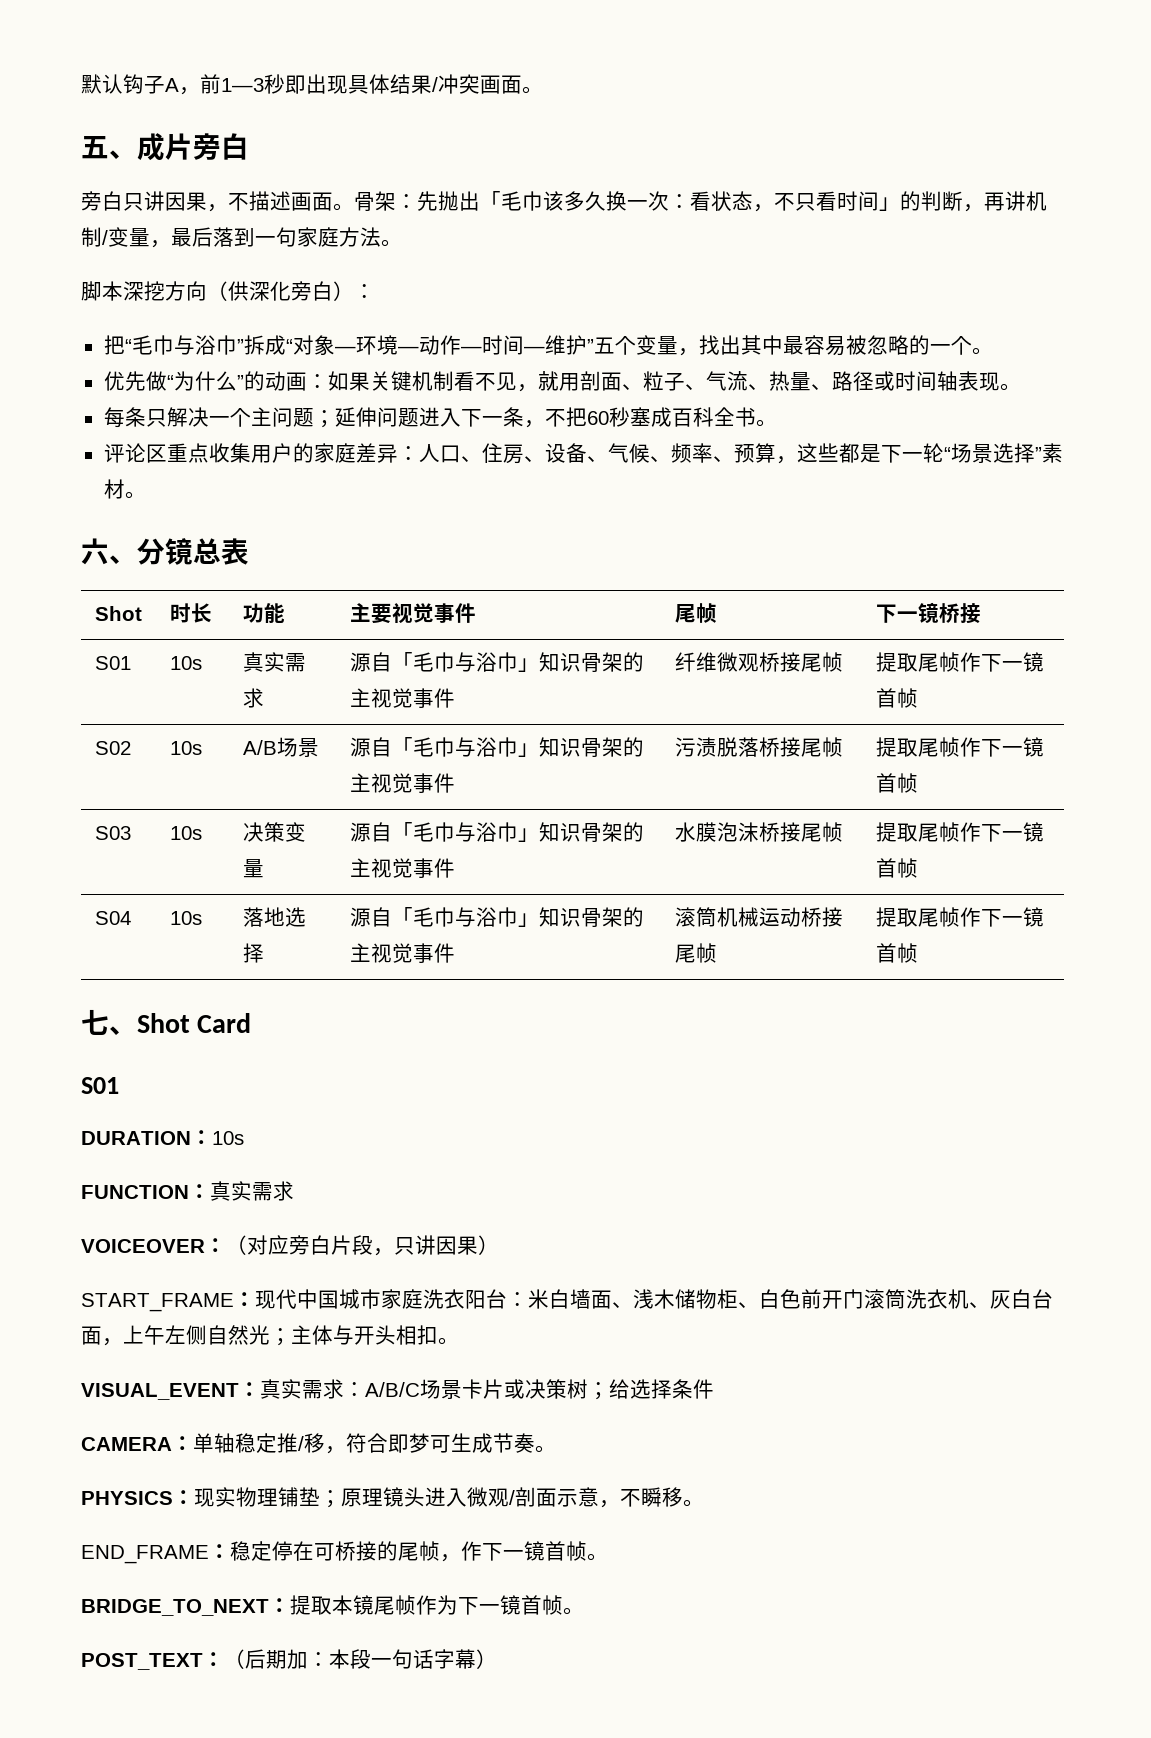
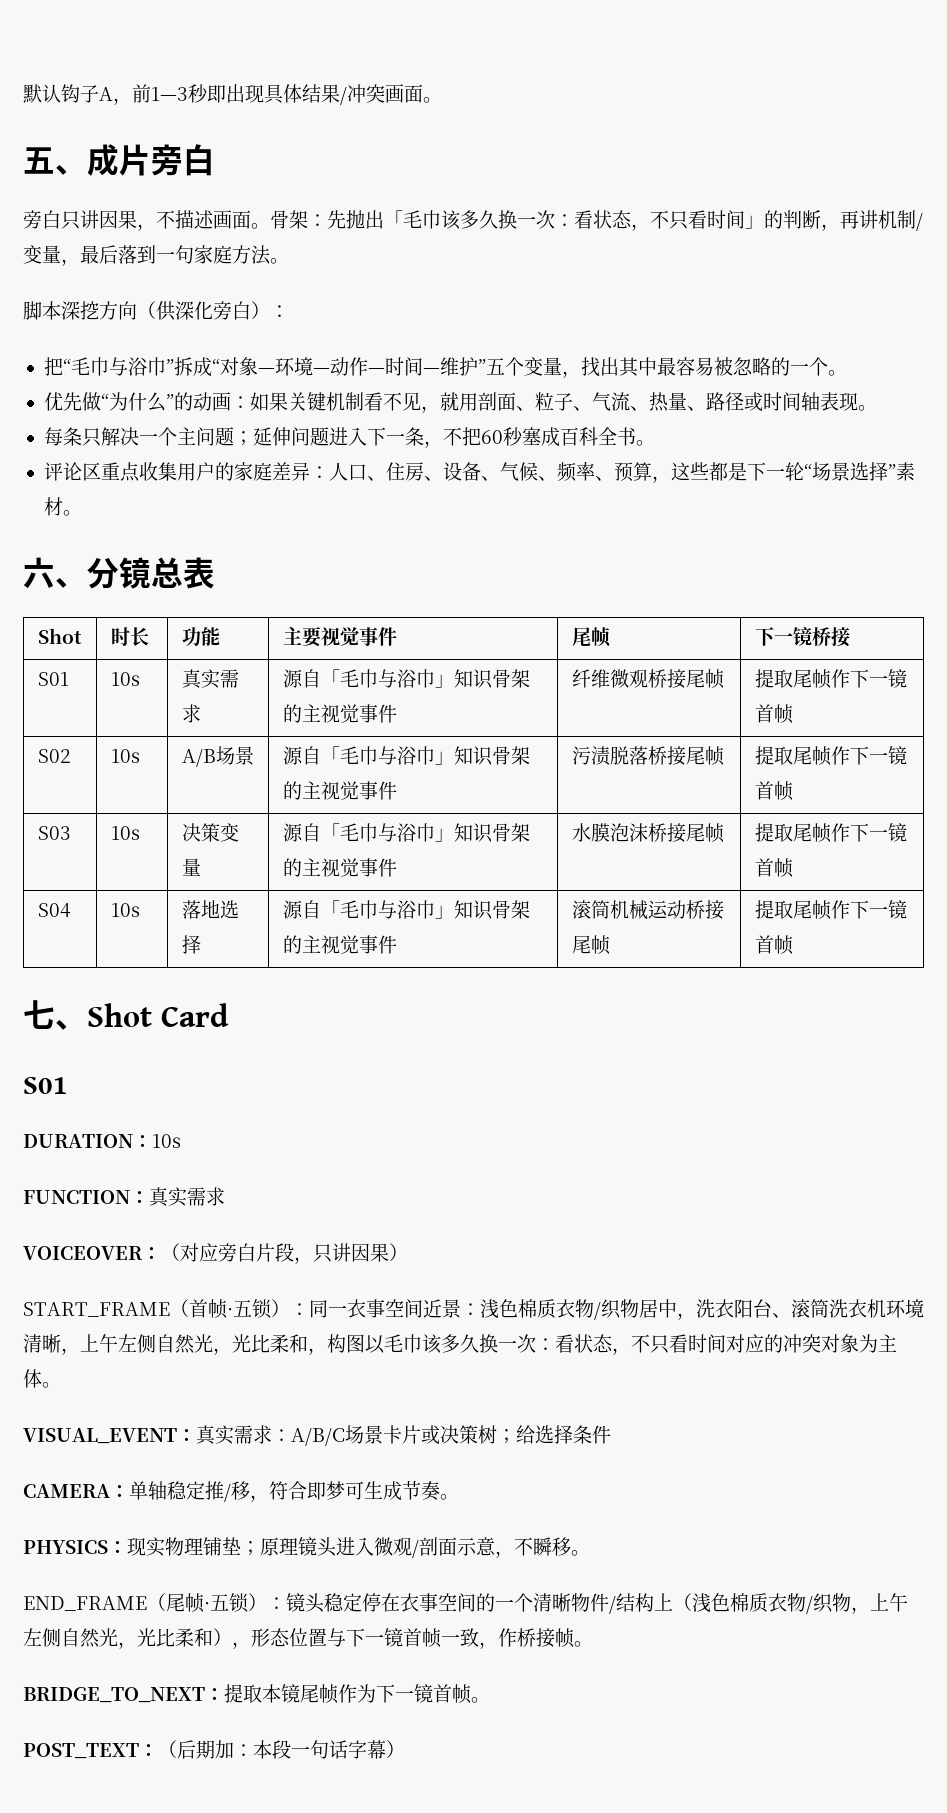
- START_FRAME：现代中国城市家庭洗衣阳台：米白墙面、浅木储物柜、白色前开门滚筒洗衣机、灰白台面，上午左侧自然光；主体与开头相扣。
+ START_FRAME（首帧·五锁）：同一衣事空间近景：浅色棉质衣物/织物居中，洗衣阳台、滚筒洗衣机环境清晰，上午左侧自然光，光比柔和，构图以毛巾该多久换一次：看状态，不只看时间对应的冲突对象为主体。
- END_FRAME：稳定停在可桥接的尾帧，作下一镜首帧。
+ END_FRAME（尾帧·五锁）：镜头稳定停在衣事空间的一个清晰物件/结构上（浅色棉质衣物/织物，上午左侧自然光，光比柔和），形态位置与下一镜首帧一致，作桥接帧。

